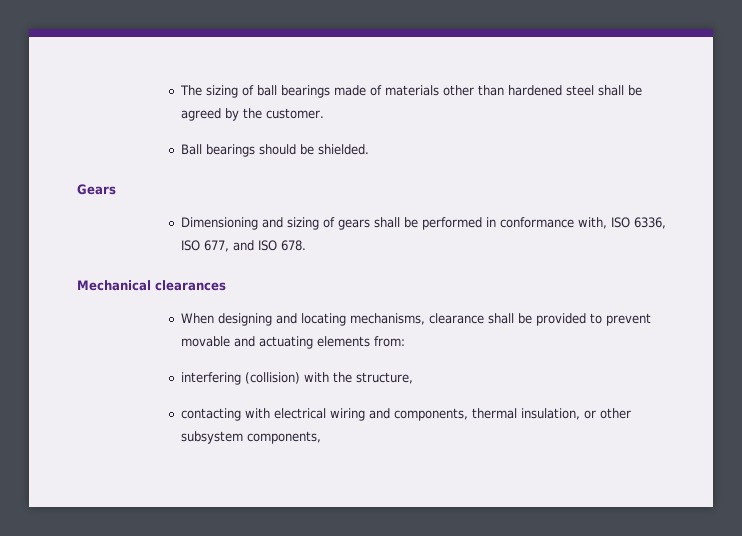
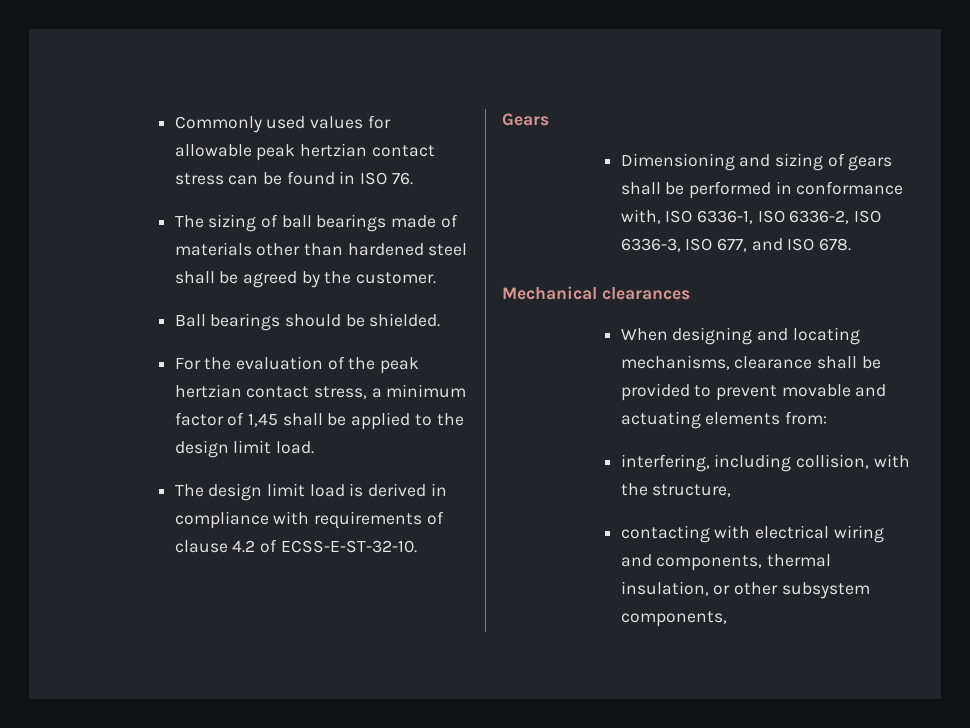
+ Commonly used values for allowable peak hertzian contact stress can be found in ISO 76.
+ For the evaluation of the peak hertzian contact stress, a minimum factor of 1,45 shall be applied to the design limit load.
+ The design limit load is derived in compliance with requirements of clause 4.2 of ECSS-E-ST-32-10.
- Dimensioning and sizing of gears shall be performed in conformance with, ISO 6336, ISO 677, and ISO 678.
+ Dimensioning and sizing of gears shall be performed in conformance with, ISO 6336-1, ISO 6336-2, ISO 6336-3, ISO 677, and ISO 678.
- interfering (collision) with the structure,
+ interfering, including collision, with the structure,

